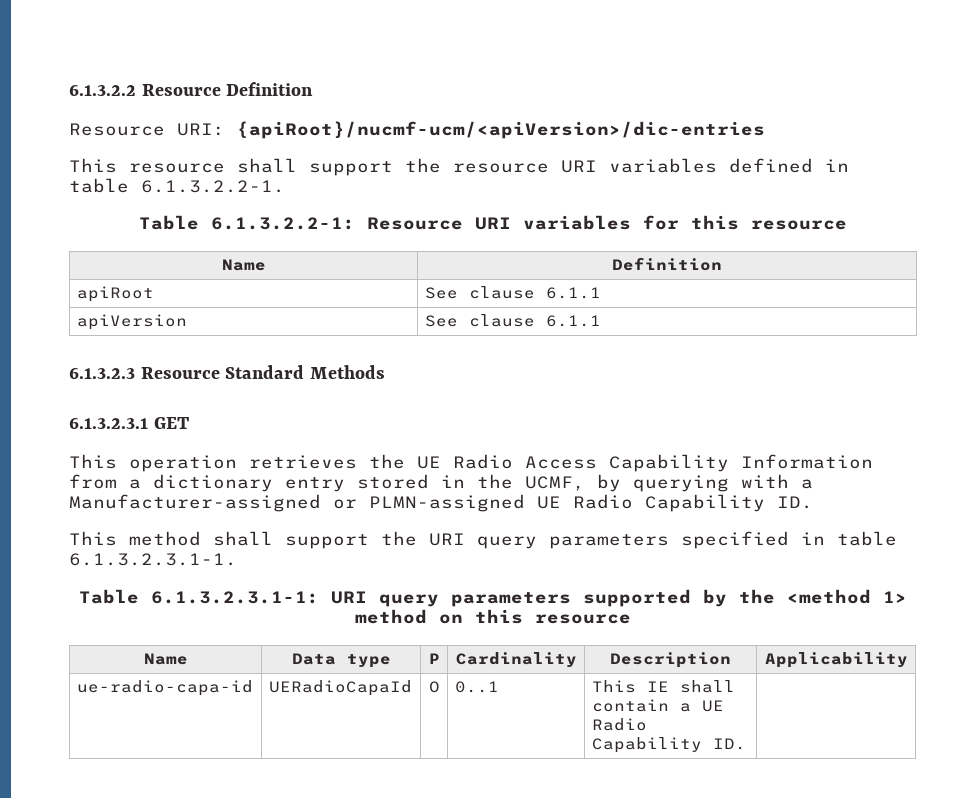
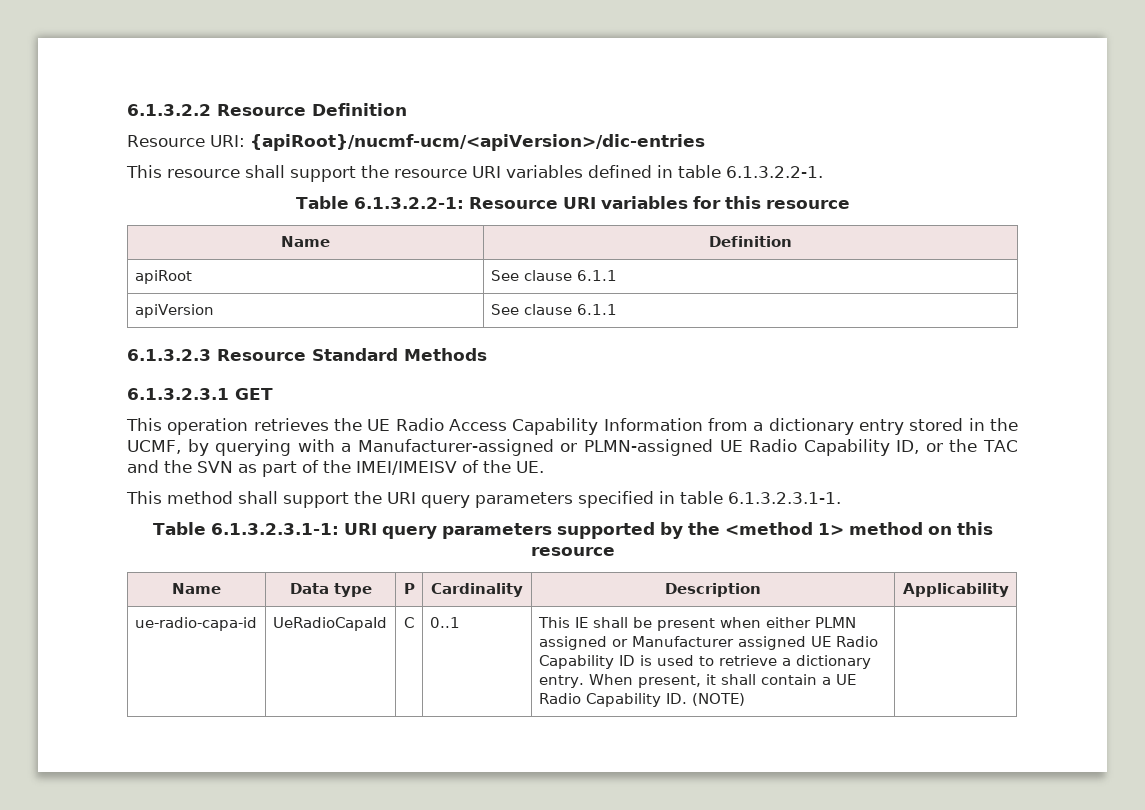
- This operation retrieves the UE Radio Access Capability Information from a dictionary entry stored in the UCMF, by querying with a Manufacturer-assigned or PLMN-assigned UE Radio Capability ID.
+ This operation retrieves the UE Radio Access Capability Information from a dictionary entry stored in the UCMF, by querying with a Manufacturer-assigned or PLMN-assigned UE Radio Capability ID, or the TAC and the SVN as part of the IMEI/IMEISV of the UE.
- ue-radio-capa-id | UERadioCapaId | O | 0..1 | This IE shall contain a UE Radio Capability ID. |
+ ue-radio-capa-id | UeRadioCapaId | C | 0..1 | This IE shall be present when either PLMN assigned or Manufacturer assigned UE Radio Capability ID is used to retrieve a dictionary entry. When present, it shall contain a UE Radio Capability ID. (NOTE) |

